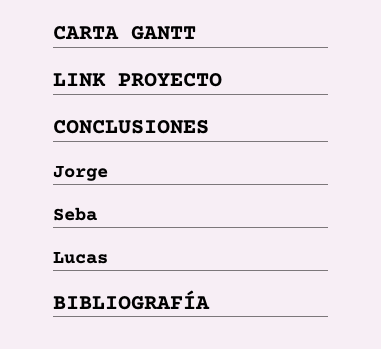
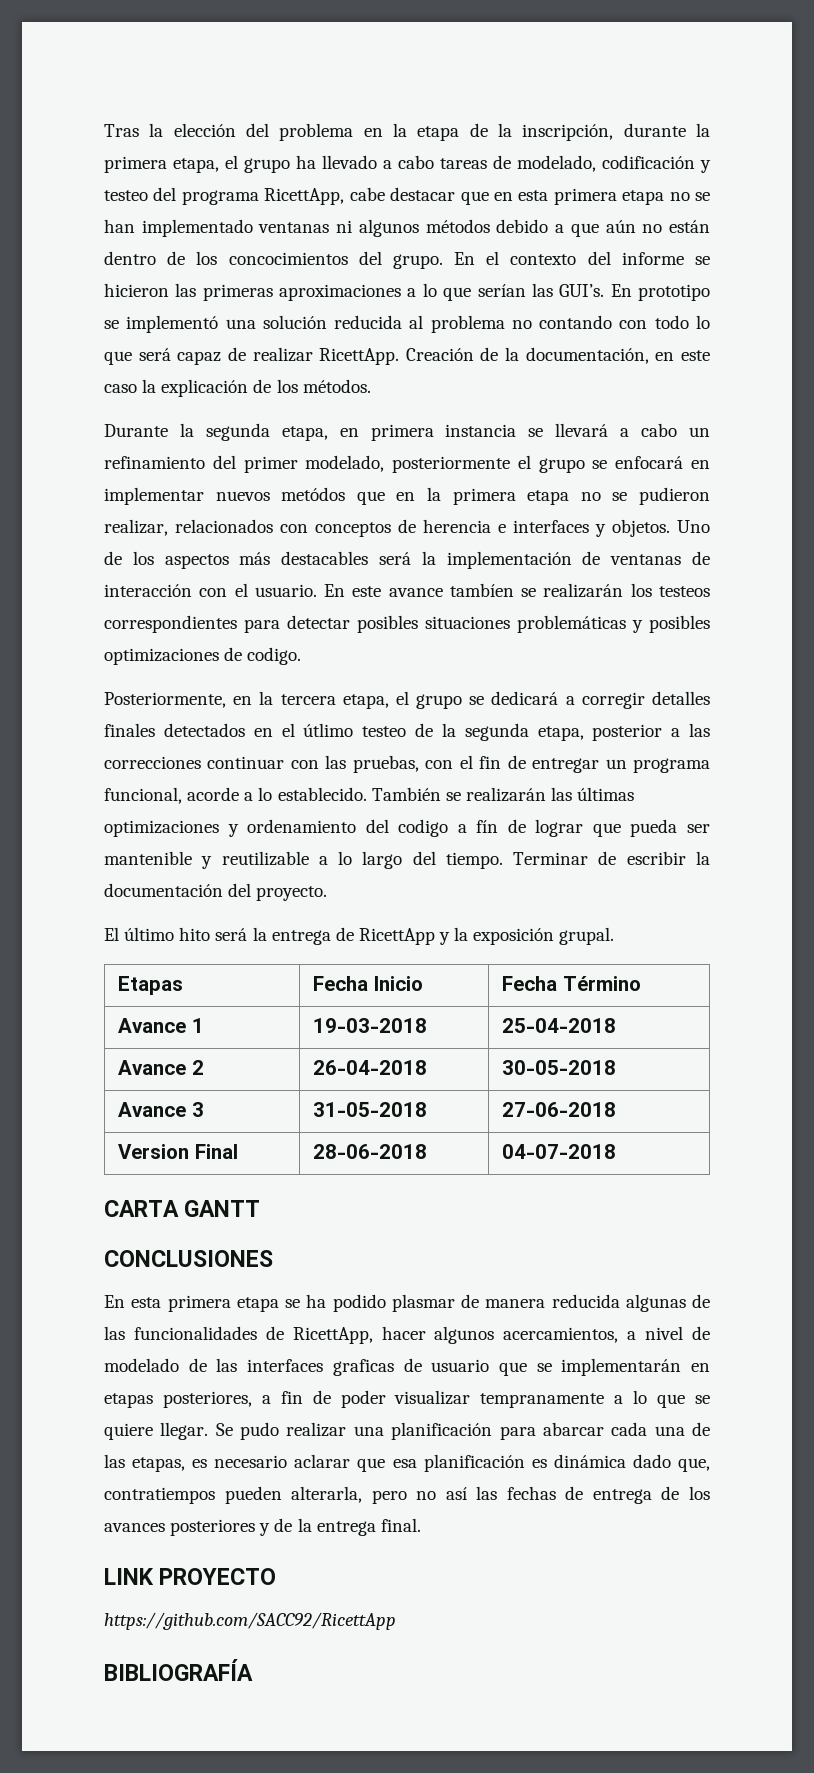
+ Tras la elección del problema en la etapa de la inscripción, durante la primera etapa, el grupo ha llevado a cabo tareas de modelado, codificación y testeo del programa RicettApp, cabe destacar que en esta primera etapa no se han implementado ventanas ni algunos métodos debido a que aún no están dentro de los concocimientos del grupo. En el contexto del informe se hicieron las primeras aproximaciones a lo que serían las GUI’s. En prototipo se implementó una solución reducida al problema no contando con todo lo que será capaz de realizar RicettApp. Creación de la documentación, en este caso la explicación de los métodos.
+ Durante la segunda etapa, en primera instancia se llevará a cabo un refinamiento del primer modelado, posteriormente el grupo se enfocará en implementar nuevos metódos que en la primera etapa no se pudieron realizar, relacionados con conceptos de herencia e interfaces y objetos. Uno de los aspectos más destacables será la implementación de ventanas de interacción con el usuario. En este avance tambíen se realizarán los testeos correspondientes para detectar posibles situaciones problemáticas y posibles optimizaciones de codigo.
+ Posteriormente, en la tercera etapa, el grupo se dedicará a corregir detalles finales detectados en el útlimo testeo de la segunda etapa, posterior a las correcciones continuar con las pruebas, con el fin de entregar un programa funcional, acorde a lo establecido. También se realizarán las últimas optimizaciones y ordenamiento del codigo a fín de lograr que pueda ser mantenible y reutilizable a lo largo del tiempo. Terminar de escribir la documentación del proyecto.
+ El último hito será la entrega de RicettApp y la exposición grupal.
+ Etapas | Fecha Inicio | Fecha Término
+ Avance 1 | 19-03-2018 | 25-04-2018
+ Avance 2 | 26-04-2018 | 30-05-2018
+ Avance 3 | 31-05-2018 | 27-06-2018
+ Version Final | 28-06-2018 | 04-07-2018
  CARTA GANTT
+ CONCLUSIONES
+ En esta primera etapa se ha podido plasmar de manera reducida algunas de las funcionalidades de RicettApp, hacer algunos acercamientos, a nivel de modelado de las interfaces graficas de usuario que se implementarán en etapas posteriores, a fin de poder visualizar tempranamente a lo que se quiere llegar. Se pudo realizar una planificación para abarcar cada una de las etapas, es necesario aclarar que esa planificación es dinámica dado que, contratiempos pueden alterarla, pero no así las fechas de entrega de los avances posteriores y de la entrega final.
  LINK PROYECTO
- CONCLUSIONES
- Jorge
- Seba
- Lucas
+ https://github.com/SACC92/RicettApp

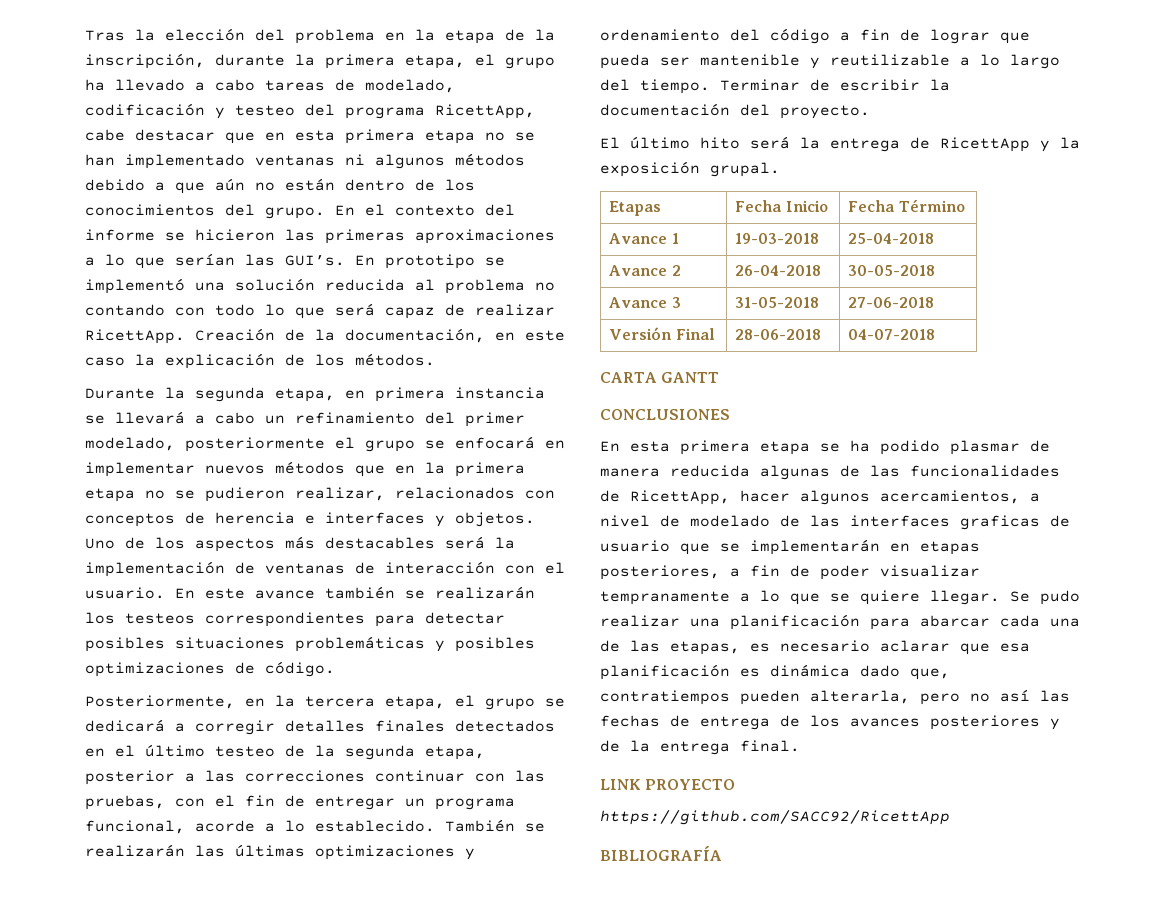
- Tras la elección del problema en la etapa de la inscripción, durante la primera etapa, el grupo ha llevado a cabo tareas de modelado, codificación y testeo del programa RicettApp, cabe destacar que en esta primera etapa no se han implementado ventanas ni algunos métodos debido a que aún no están dentro de los concocimientos del grupo.
+ Tras la elección del problema en la etapa de la inscripción, durante la primera etapa, el grupo ha llevado a cabo tareas de modelado, codificación y testeo del programa RicettApp, cabe destacar que en esta primera etapa no se han implementado ventanas ni algunos métodos debido a que aún no están dentro de los conocimientos del grupo.
- Durante la segunda etapa, en primera instancia se llevará a cabo un refinamiento del primer modelado, posteriormente el grupo se enfocará en implementar nuevos metódos que en la primera etapa no se pudieron realizar, relacionados con conceptos de herencia e interfaces y objetos.
+ Durante la segunda etapa, en primera instancia se llevará a cabo un refinamiento del primer modelado, posteriormente el grupo se enfocará en implementar nuevos métodos que en la primera etapa no se pudieron realizar, relacionados con conceptos de herencia e interfaces y objetos.
- En este avance tambíen se realizarán los testeos correspondientes para detectar posibles situaciones problemáticas y posibles optimizaciones de codigo.
+ En este avance también se realizarán los testeos correspondientes para detectar posibles situaciones problemáticas y posibles optimizaciones de código.
- Posteriormente, en la tercera etapa, el grupo se dedicará a corregir detalles finales detectados en el útlimo testeo de la segunda etapa, posterior a las correcciones continuar con las pruebas, con el fin de entregar un programa funcional, acorde a lo establecido.
+ Posteriormente, en la tercera etapa, el grupo se dedicará a corregir detalles finales detectados en el último testeo de la segunda etapa, posterior a las correcciones continuar con las pruebas, con el fin de entregar un programa funcional, acorde a lo establecido.
- También se realizarán las últimas optimizaciones y ordenamiento del codigo a fín de lograr que pueda ser mantenible y reutilizable a lo largo del tiempo.
+ También se realizarán las últimas optimizaciones y ordenamiento del código a fin de lograr que pueda ser mantenible y reutilizable a lo largo del tiempo.
- Version Final | 28-06-2018 | 04-07-2018
+ Versión Final | 28-06-2018 | 04-07-2018

